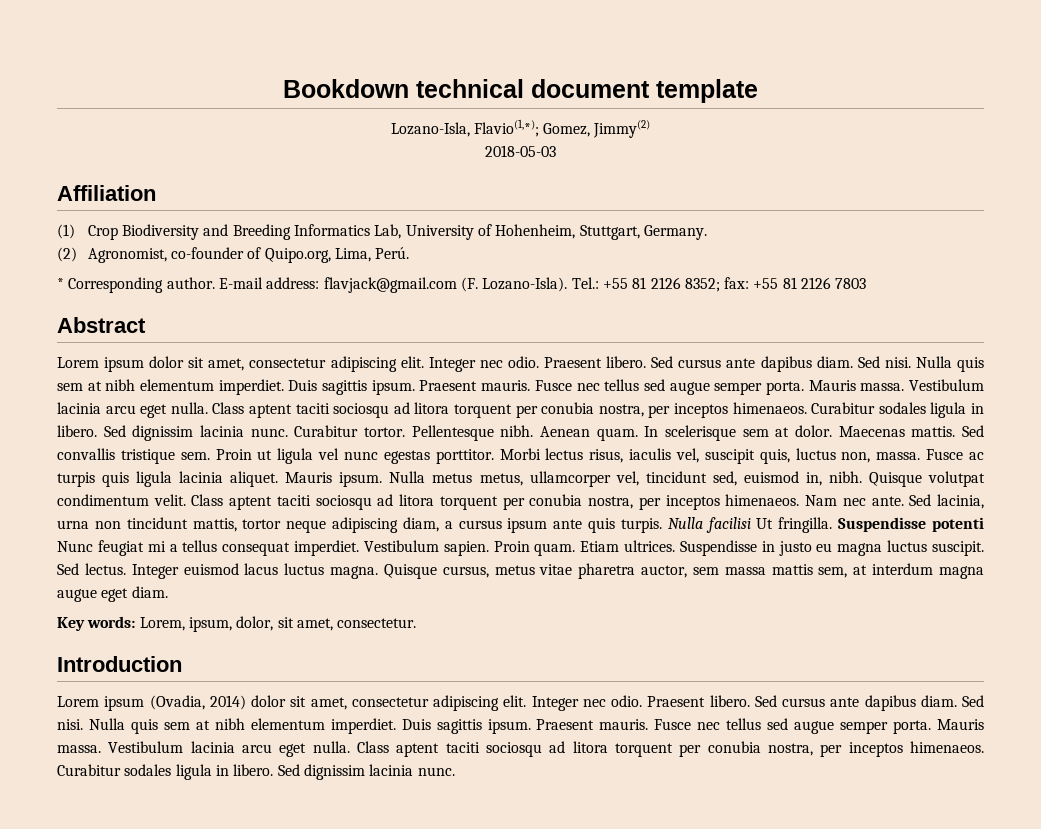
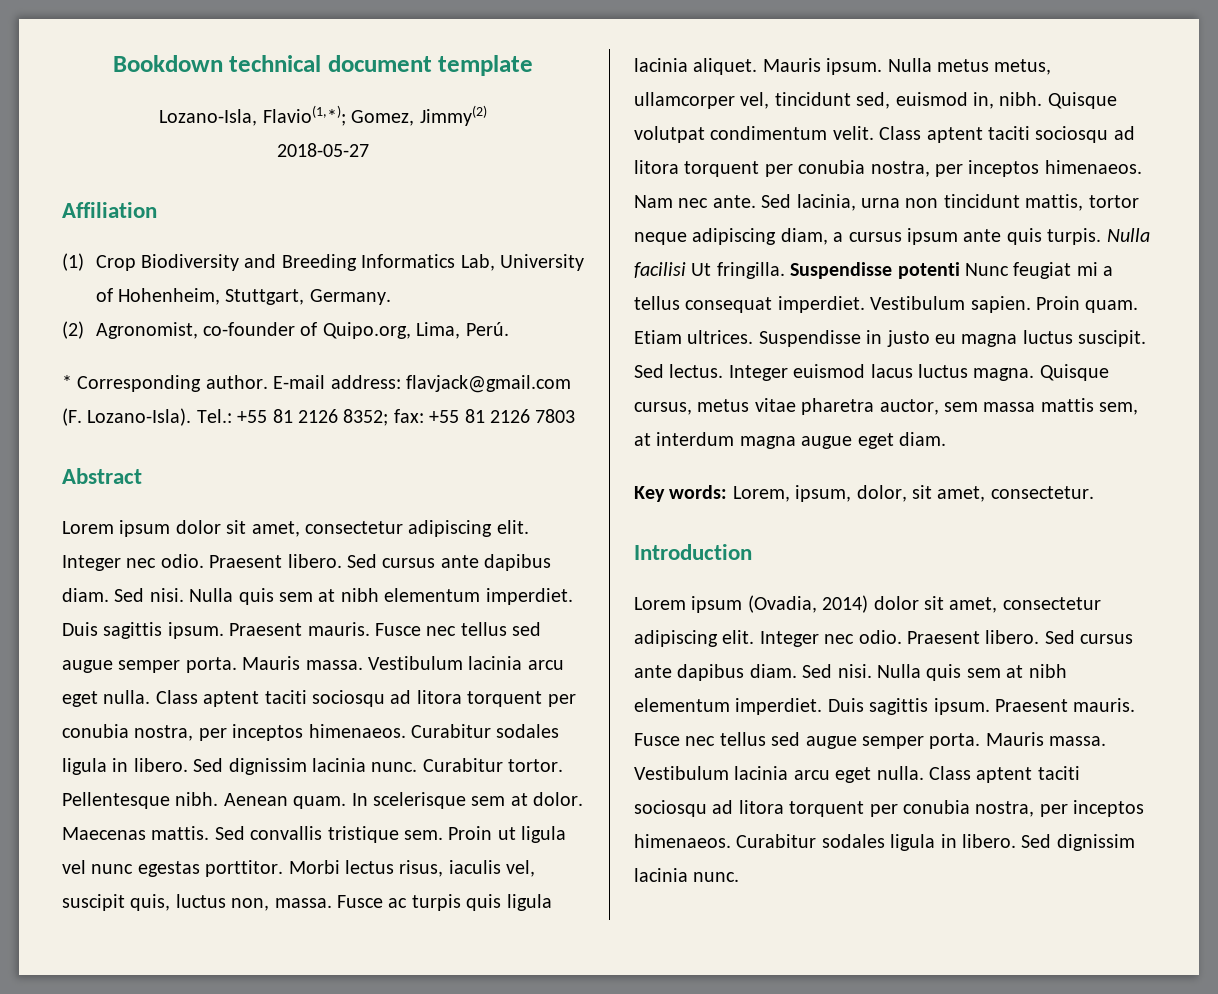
- 2018-05-03
+ 2018-05-27

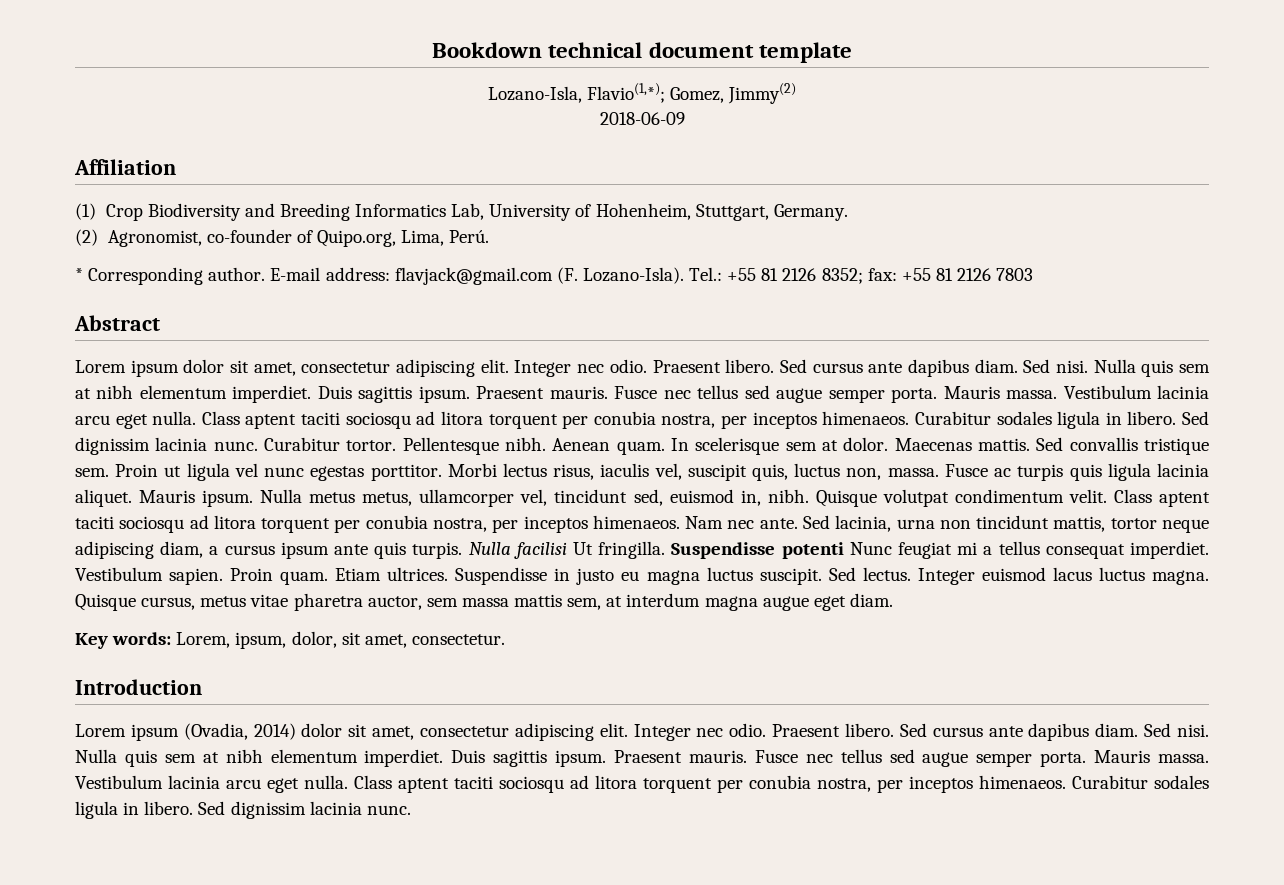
- 2018-05-27
+ 2018-06-09

